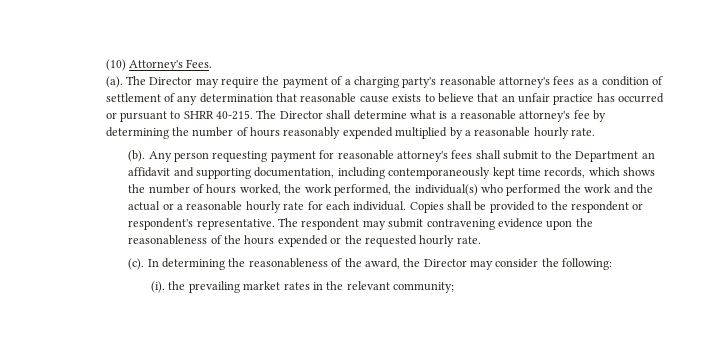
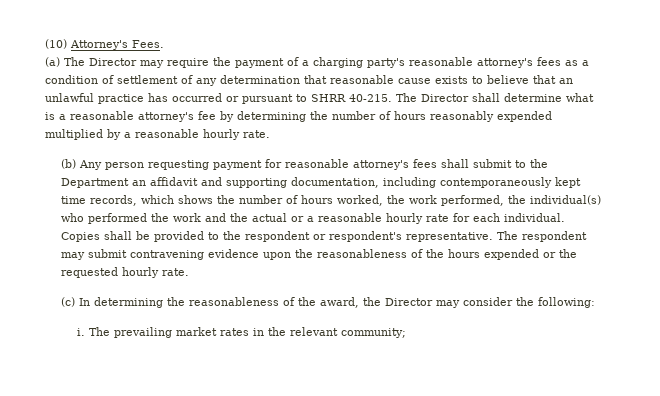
- (a). The Director may require the payment of a charging party's reasonable attorney's fees as a condition of settlement of any determination that reasonable cause exists to believe that an unfair practice has occurred or pursuant to SHRR 40-215.
+ (a) The Director may require the payment of a charging party's reasonable attorney's fees as a condition of settlement of any determination that reasonable cause exists to believe that an unlawful practice has occurred or pursuant to SHRR 40-215.
- (b). Any person requesting payment for reasonable attorney's fees shall submit to the Department an affidavit and supporting documentation, including contemporaneously kept time records, which shows the number of hours worked, the work performed, the individual(s) who performed the work and the actual or a reasonable hourly rate for each individual.
+ (b) Any person requesting payment for reasonable attorney's fees shall submit to the Department an affidavit and supporting documentation, including contemporaneously kept time records, which shows the number of hours worked, the work performed, the individual(s) who performed the work and the actual or a reasonable hourly rate for each individual.
- (c). In determining the reasonableness of the award, the Director may consider the following:
+ (c) In determining the reasonableness of the award, the Director may consider the following:
- (i). the prevailing market rates in the relevant community;
+ i. The prevailing market rates in the relevant community;

